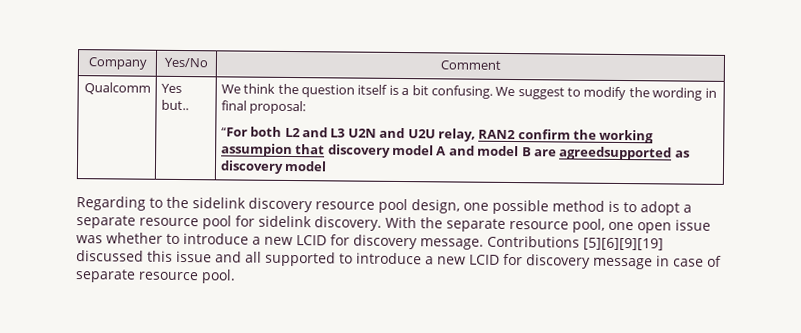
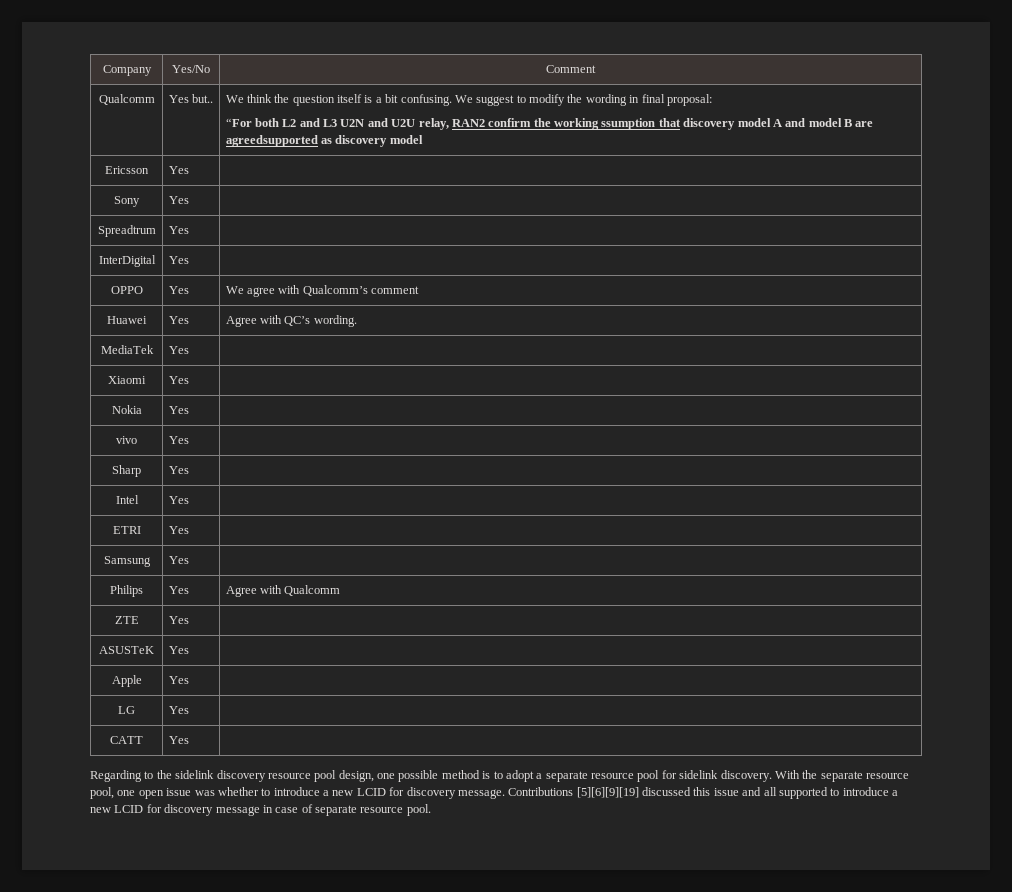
- “For both L2 and L3 U2N and U2U relay, RAN2 confirm the working assumpion that discovery model A and model B are agreedsupported as discovery model
+ “For both L2 and L3 U2N and U2U relay, RAN2 confirm the working ssumption that discovery model A and model B are agreedsupported as discovery model
+ Ericsson | Yes |
+ Sony | Yes |
+ Spreadtrum | Yes |
+ InterDigital | Yes |
+ OPPO | Yes | We agree with Qualcomm’s comment
+ Huawei | Yes | Agree with QC’s wording.
+ MediaTek | Yes |
+ Xiaomi | Yes |
+ Nokia | Yes |
+ vivo | Yes |
+ Sharp | Yes |
+ Intel | Yes |
+ ETRI | Yes |
+ Samsung | Yes |
+ Philips | Yes | Agree with Qualcomm
+ ZTE | Yes |
+ ASUSTeK | Yes |
+ Apple | Yes |
+ LG | Yes |
+ CATT | Yes |

